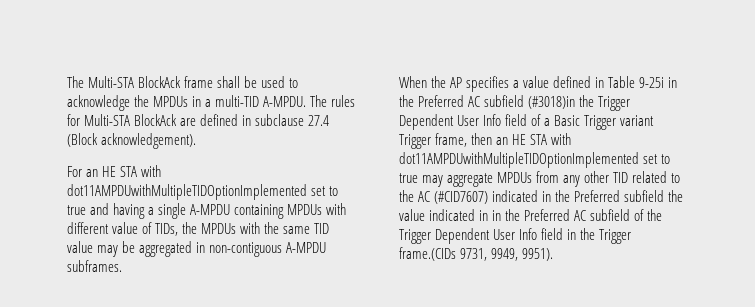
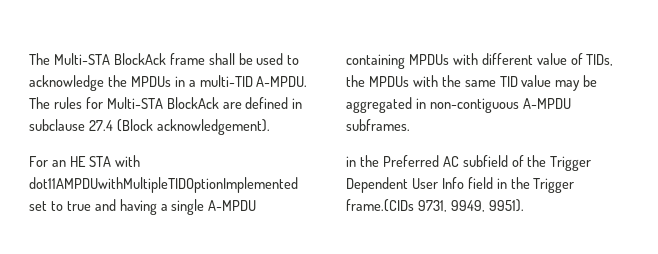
- When the AP specifies a value defined in Table 9-25i in the Preferred AC subfield (#3018)in the Trigger Dependent User Info field of a Basic Trigger variant Trigger frame, then an HE STA with dot11AMPDUwithMultipleTIDOptionImplemented set to true may aggregate MPDUs from any other TID related to the AC (#CID7607) indicated in the Preferred subfield the value indicated in in the Preferred AC subfield of the Trigger Dependent User Info field in the Trigger frame.(CIDs 9731, 9949, 9951).
+ in the Preferred AC subfield of the Trigger Dependent User Info field in the Trigger frame.(CIDs 9731, 9949, 9951).

